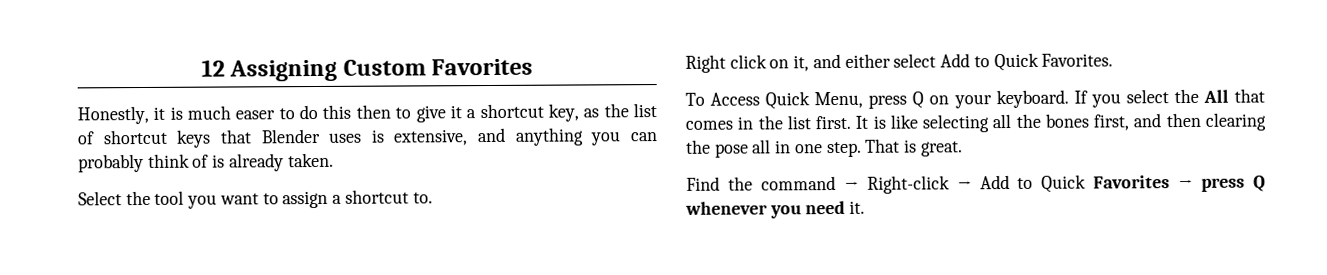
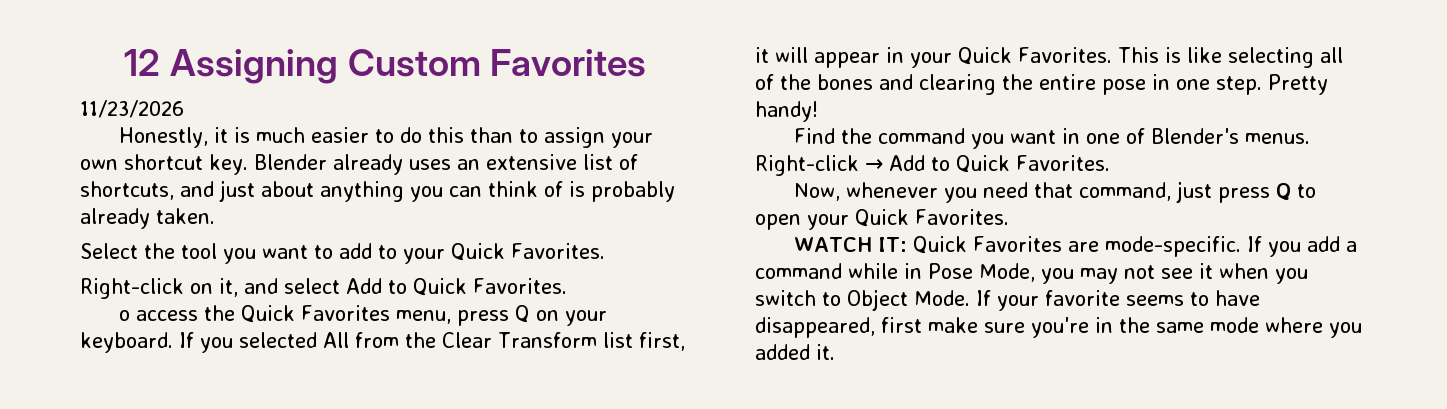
+ 11/23/2026
- Honestly, it is much easer to do this then to give it a shortcut key, as the list of shortcut keys that Blender uses is extensive, and anything you can probably think of is already taken.
+ Honestly, it is much easier to do this than to assign your own shortcut key. Blender already uses an extensive list of shortcuts, and just about anything you can think of is probably already taken.
- Select the tool you want to assign a shortcut to.
- Right click on it, and either select Add to Quick Favorites.
+ Select the tool you want to add to your Quick Favorites.
+ Right-click on it, and select Add to Quick Favorites.
- To Access Quick Menu, press Q on your keyboard.
+ o access the Quick Favorites menu, press Q on your keyboard.
- If you select the All that comes in the list first. It is like selecting all the bones first, and then clearing the pose all in one step. That is great.
- Find the command → Right-click → Add to Quick Favorites → press Q whenever you need it.
+ If you selected All from the Clear Transform list first, it will appear in your Quick Favorites. This is like selecting all of the bones and clearing the entire pose in one step. Pretty handy!
+ Find the command you want in one of Blender's menus. Right-click → Add to Quick Favorites.
+ Now, whenever you need that command, just press Q to open your Quick Favorites.
+ WATCH IT: Quick Favorites are mode-specific. If you add a command while in Pose Mode, you may not see it when you switch to Object Mode. If your favorite seems to have disappeared, first make sure you're in the same mode where you added it.

